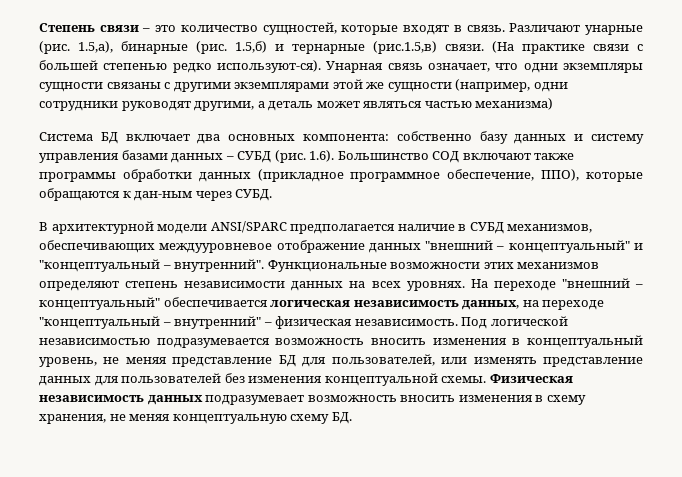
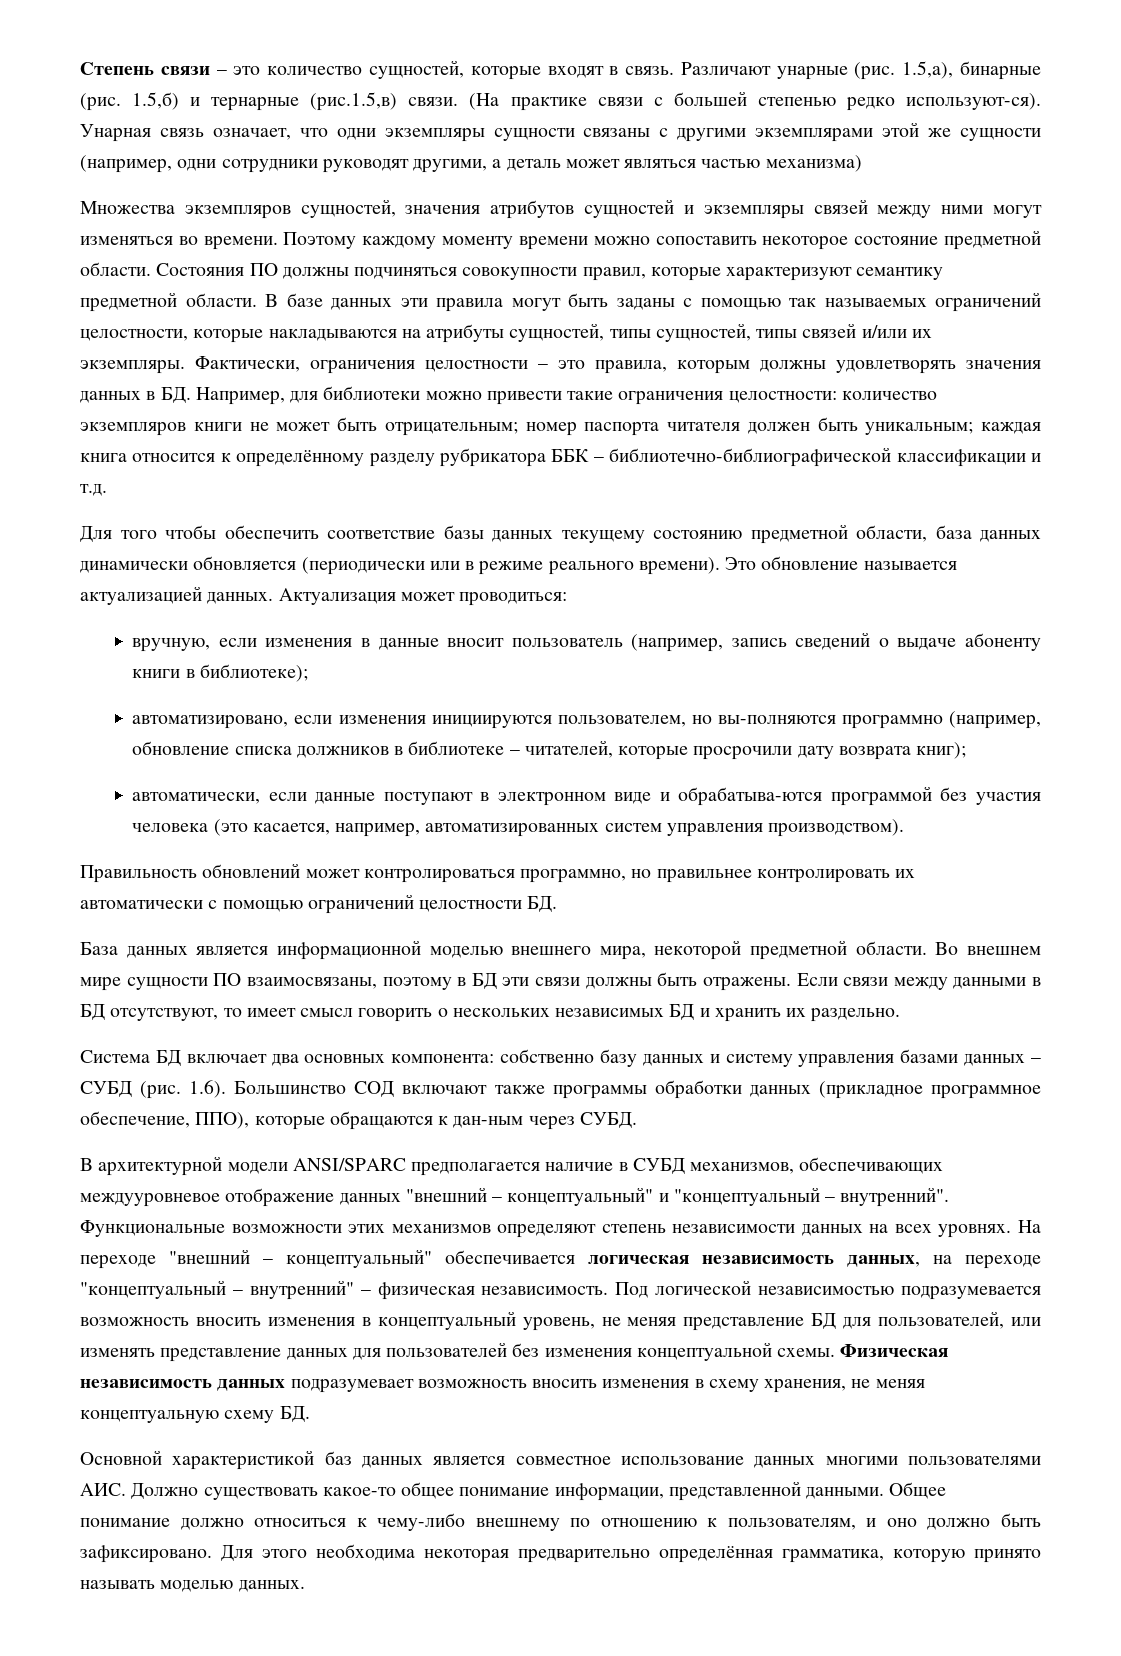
+ Множества экземпляров сущностей, значения атрибутов сущностей и экземпляры связей между ними могут изменяться во времени. Поэтому каждому моменту времени можно сопоставить некоторое состояние предметной области. Состояния ПО должны подчиняться совокупности правил, которые характеризуют семантику предметной области. В базе данных эти правила могут быть заданы с помощью так называемых ограничений целостности, которые накладываются на атрибуты сущностей, типы сущностей, типы связей и/или их экземпляры. Фактически, ограничения целостности – это правила, которым должны удовлетворять значения данных в БД. Например, для библиотеки можно привести такие ограничения целостности: количество экземпляров книги не может быть отрицательным; номер паспорта читателя должен быть уникальным; каждая книга относится к определённому разделу рубрикатора ББК – библиотечно-библиографической классификации и т.д.
+ Для того чтобы обеспечить соответствие базы данных текущему состоянию предметной области, база данных динамически обновляется (периодически или в режиме реального времени). Это обновление называется актуализацией данных. Актуализация может проводиться:
+ вручную, если изменения в данные вносит пользователь (например, запись сведений о выдаче абоненту книги в библиотеке);
+ автоматизировано, если изменения инициируются пользователем, но вы-полняются программно (например, обновление списка должников в библиотеке – читателей, которые просрочили дату возврата книг);
+ автоматически, если данные поступают в электронном виде и обрабатыва-ются программой без участия человека (это касается, например, автоматизированных систем управления производством).
+ Правильность обновлений может контролироваться программно, но правильнее контролировать их автоматически с помощью ограничений целостности БД.
+ База данных является информационной моделью внешнего мира, некоторой предметной области. Во внешнем мире сущности ПО взаимосвязаны, поэтому в БД эти связи должны быть отражены. Если связи между данными в БД отсутствуют, то имеет смысл говорить о нескольких независимых БД и хранить их раздельно.
+ Основной характеристикой баз данных является совместное использование данных многими пользователями АИС. Должно существовать какое-то общее понимание информации, представленной данными. Общее понимание должно относиться к чему-либо внешнему по отношению к пользователям, и оно должно быть зафиксировано. Для этого необходима некоторая предварительно определённая грамматика, которую принято называть моделью данных.

